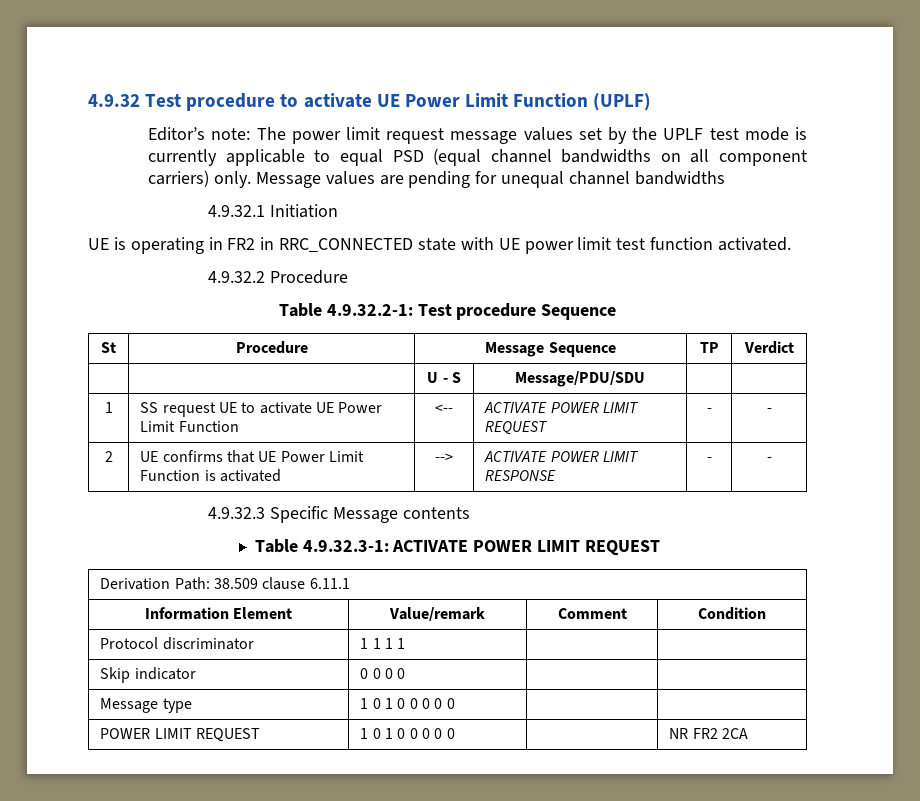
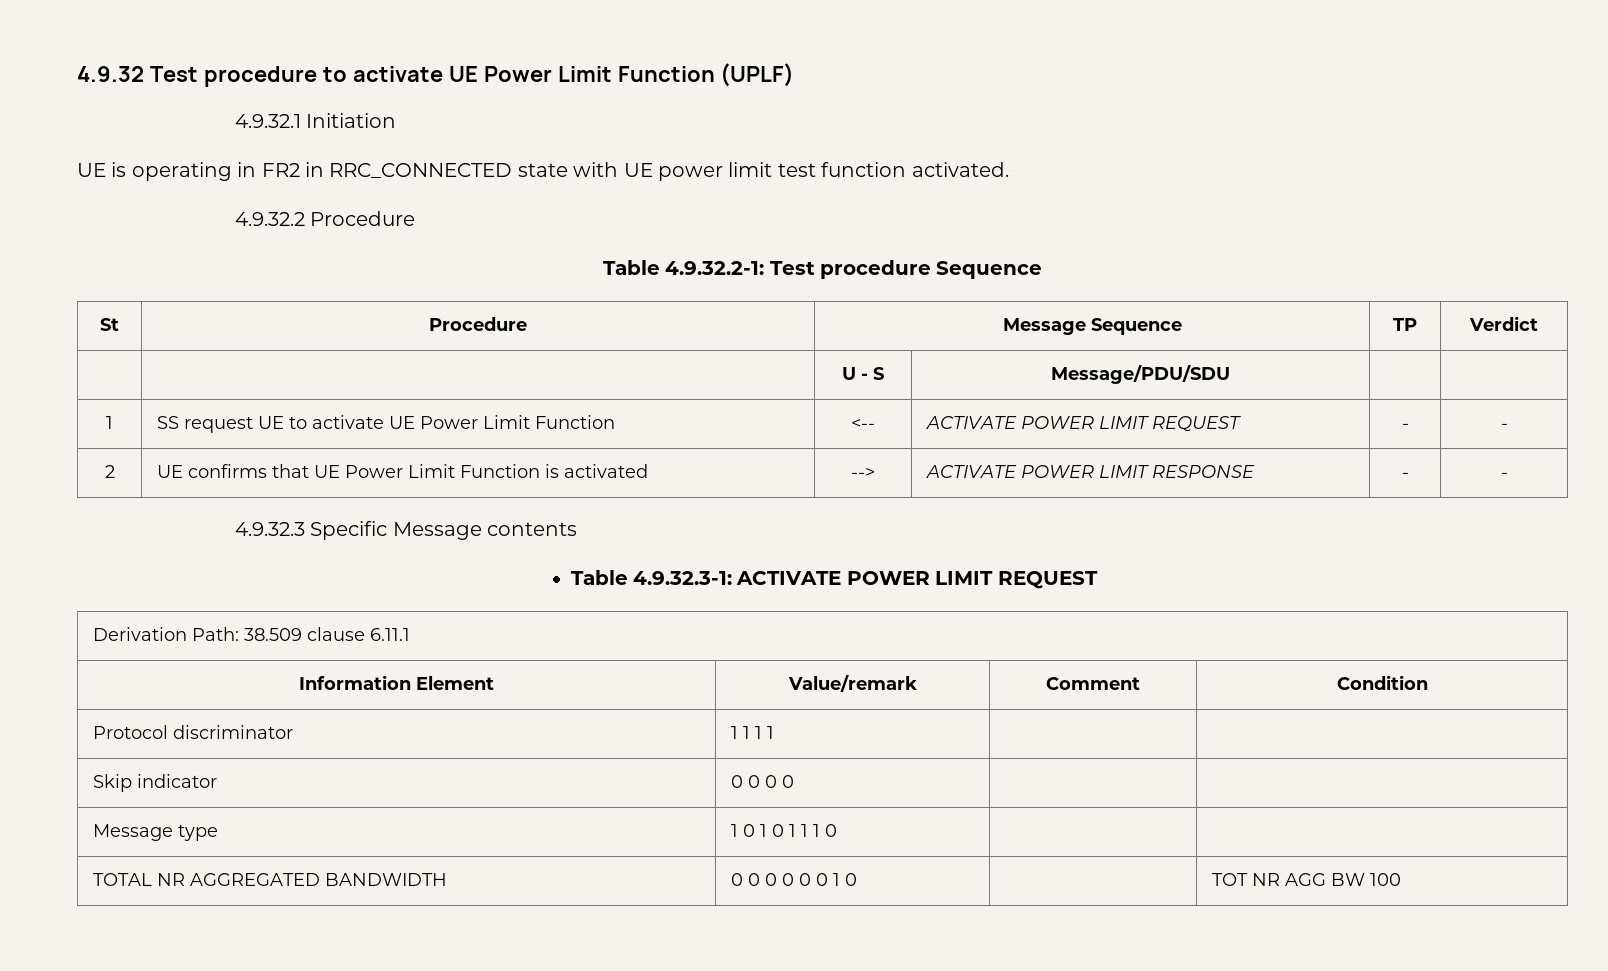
- Editor’s note: The power limit request message values set by the UPLF test mode is currently applicable to equal PSD (equal channel bandwidths on all component carriers) only. Message values are pending for unequal channel bandwidths
- Message type | 1 0 1 0 0 0 0 0 | |
- POWER LIMIT REQUEST | 1 0 1 0 0 0 0 0 | | NR FR2 2CA
+ Message type | 1 0 1 0 1 1 1 0 | |
+ TOTAL NR AGGREGATED BANDWIDTH | 0 0 0 0 0 0 1 0 | | TOT NR AGG BW 100

